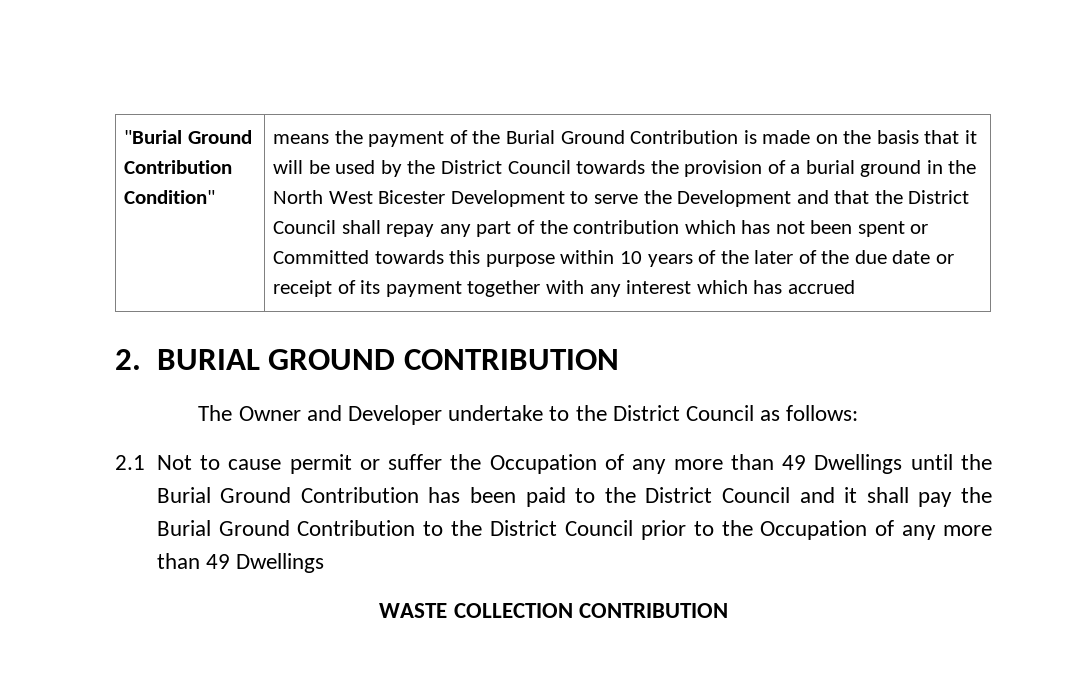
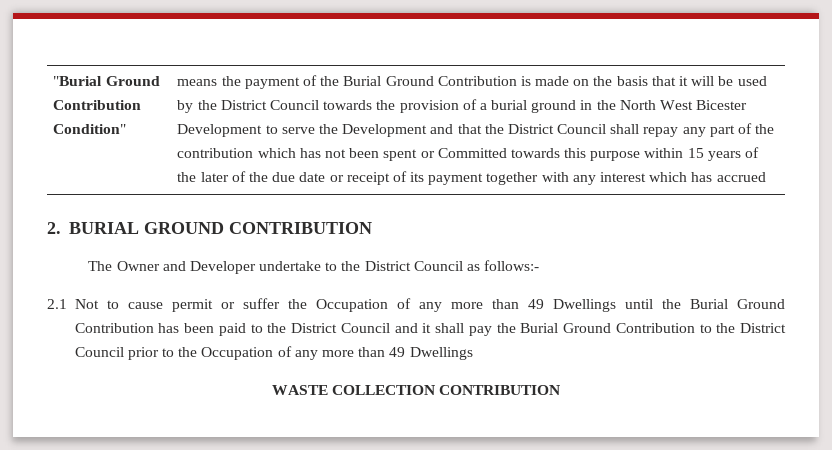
- means the payment of the Burial Ground Contribution is made on the basis that it will be used by the District Council towards the provision of a burial ground in the North West Bicester Development to serve the Development and that the District Council shall repay any part of the contribution which has not been spent or Committed towards this purpose within 10 years of the later of the due date or receipt of its payment together with any interest which has accrued
+ means the payment of the Burial Ground Contribution is made on the basis that it will be used by the District Council towards the provision of a burial ground in the North West Bicester Development to serve the Development and that the District Council shall repay any part of the contribution which has not been spent or Committed towards this purpose within 15 years of the later of the due date or receipt of its payment together with any interest which has accrued
- The Owner and Developer undertake to the District Council as follows:
+ The Owner and Developer undertake to the District Council as follows:-

